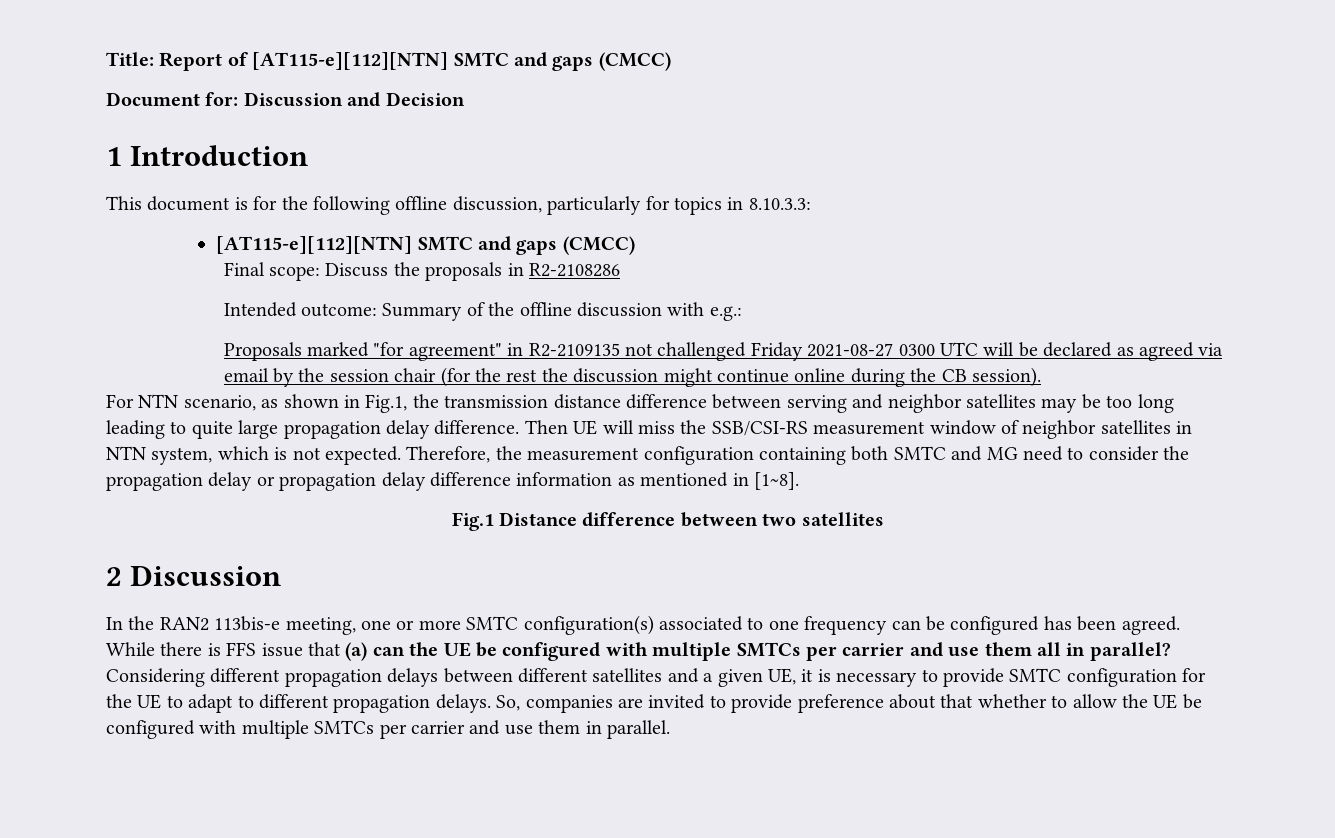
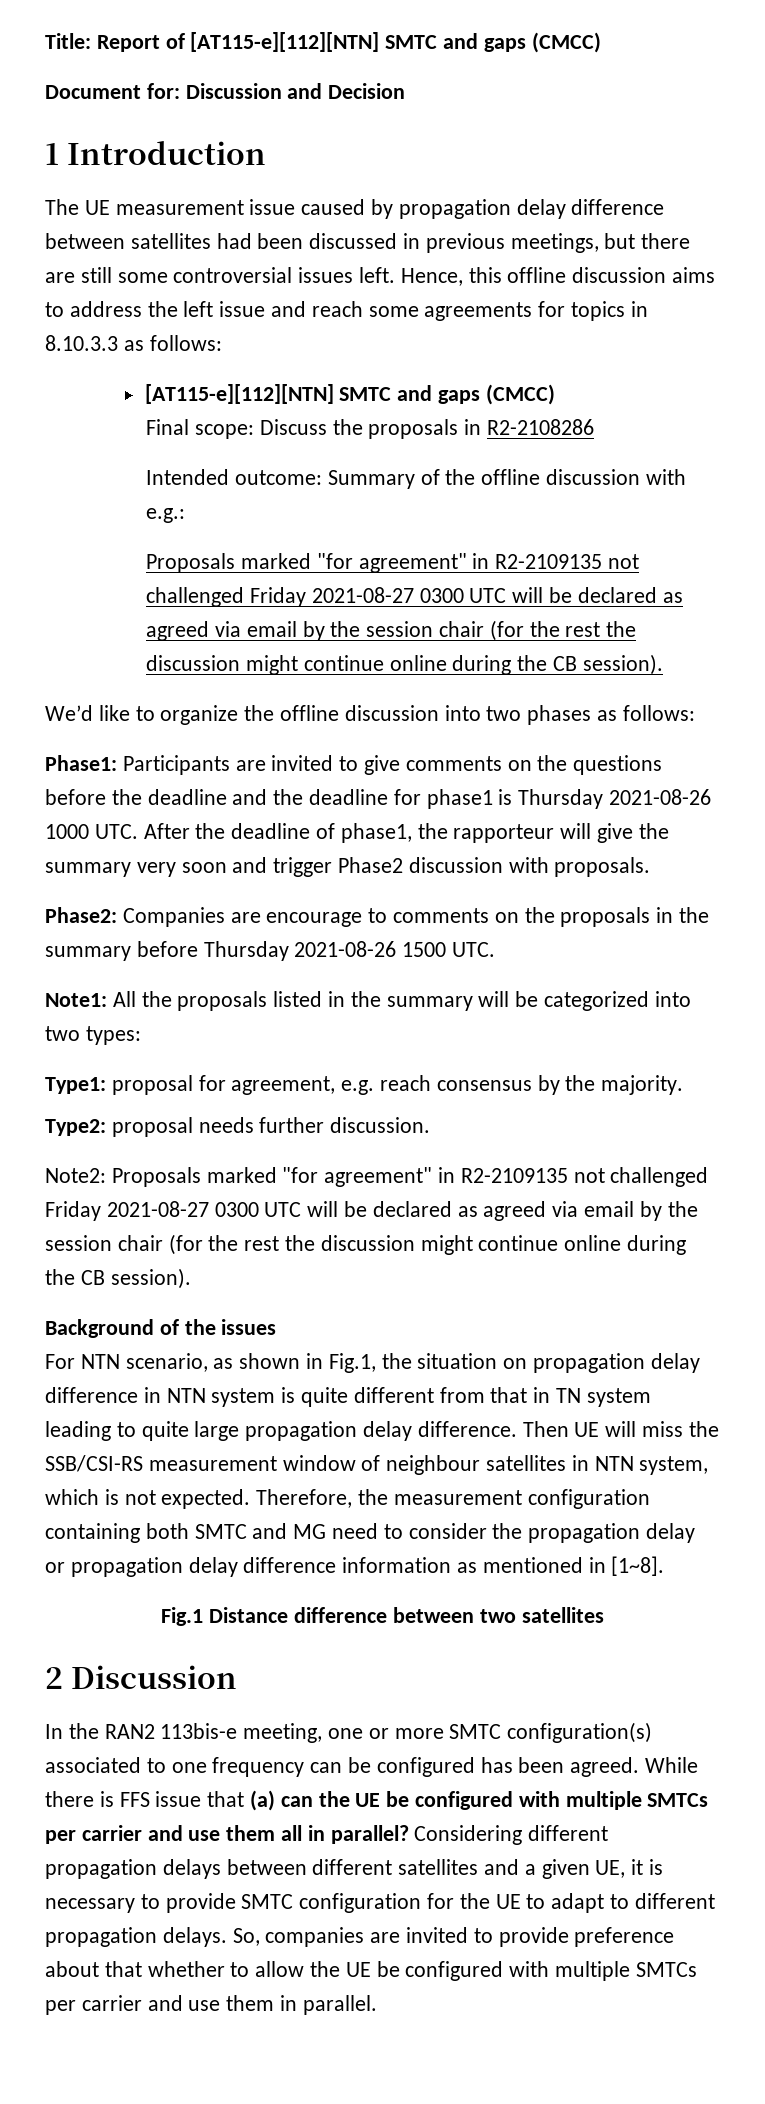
- This document is for the following offline discussion, particularly for topics in 8.10.3.3:
+ The UE measurement issue caused by propagation delay difference between satellites had been discussed in previous meetings, but there are still some controversial issues left. Hence, this offline discussion aims to address the left issue and reach some agreements for topics in 8.10.3.3 as follows:
+ We’d like to organize the offline discussion into two phases as follows:
+ Phase1: Participants are invited to give comments on the questions before the deadline and the deadline for phase1 is Thursday 2021-08-26 1000 UTC. After the deadline of phase1, the rapporteur will give the summary very soon and trigger Phase2 discussion with proposals.
+ Phase2: Companies are encourage to comments on the proposals in the summary before Thursday 2021-08-26 1500 UTC.
+ Note1: All the proposals listed in the summary will be categorized into two types:
+ Type1: proposal for agreement, e.g. reach consensus by the majority.
+ Type2: proposal needs further discussion.
+ Note2: Proposals marked "for agreement" in R2-2109135 not challenged Friday 2021-08-27 0300 UTC will be declared as agreed via email by the session chair (for the rest the discussion might continue online during the CB session).
+ Background of the issues
- For NTN scenario, as shown in Fig.1, the transmission distance difference between serving and neighbor satellites may be too long leading to quite large propagation delay difference.
+ For NTN scenario, as shown in Fig.1, the situation on propagation delay difference in NTN system is quite different from that in TN system leading to quite large propagation delay difference.
- Then UE will miss the SSB/CSI-RS measurement window of neighbor satellites in NTN system, which is not expected.
+ Then UE will miss the SSB/CSI-RS measurement window of neighbour satellites in NTN system, which is not expected.

